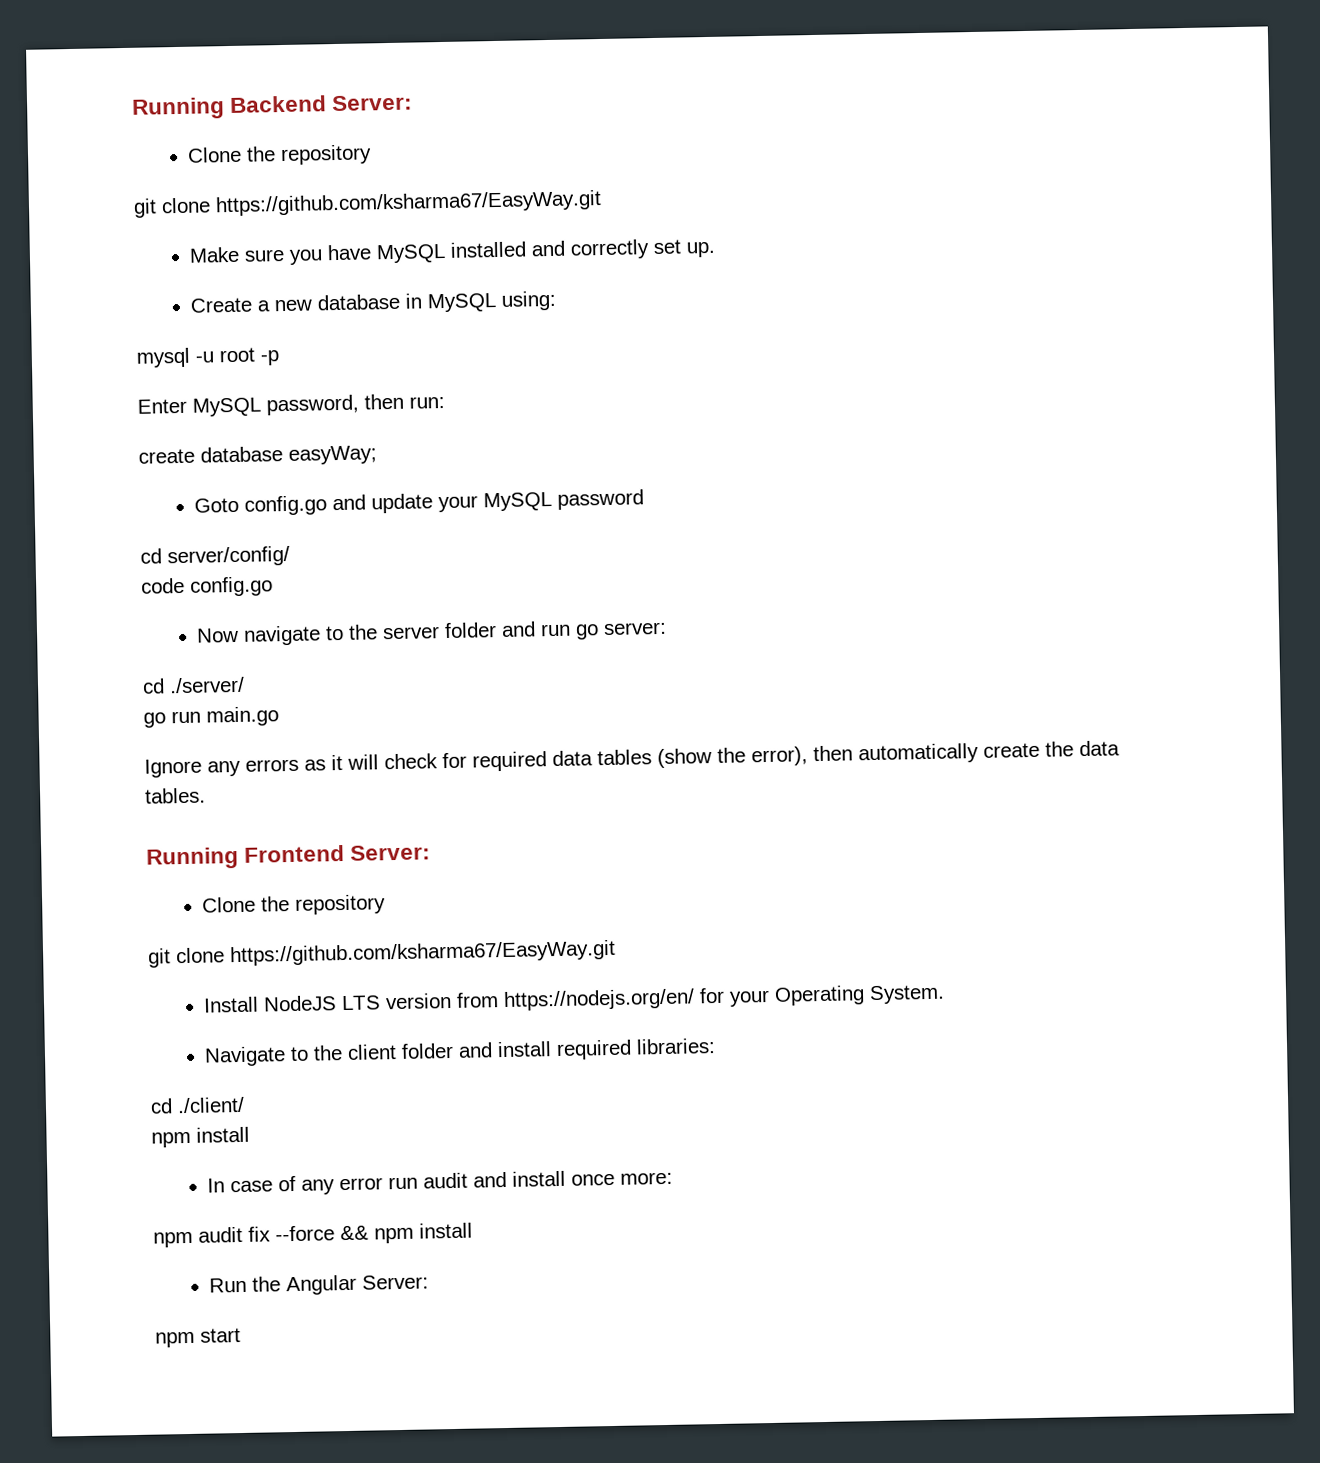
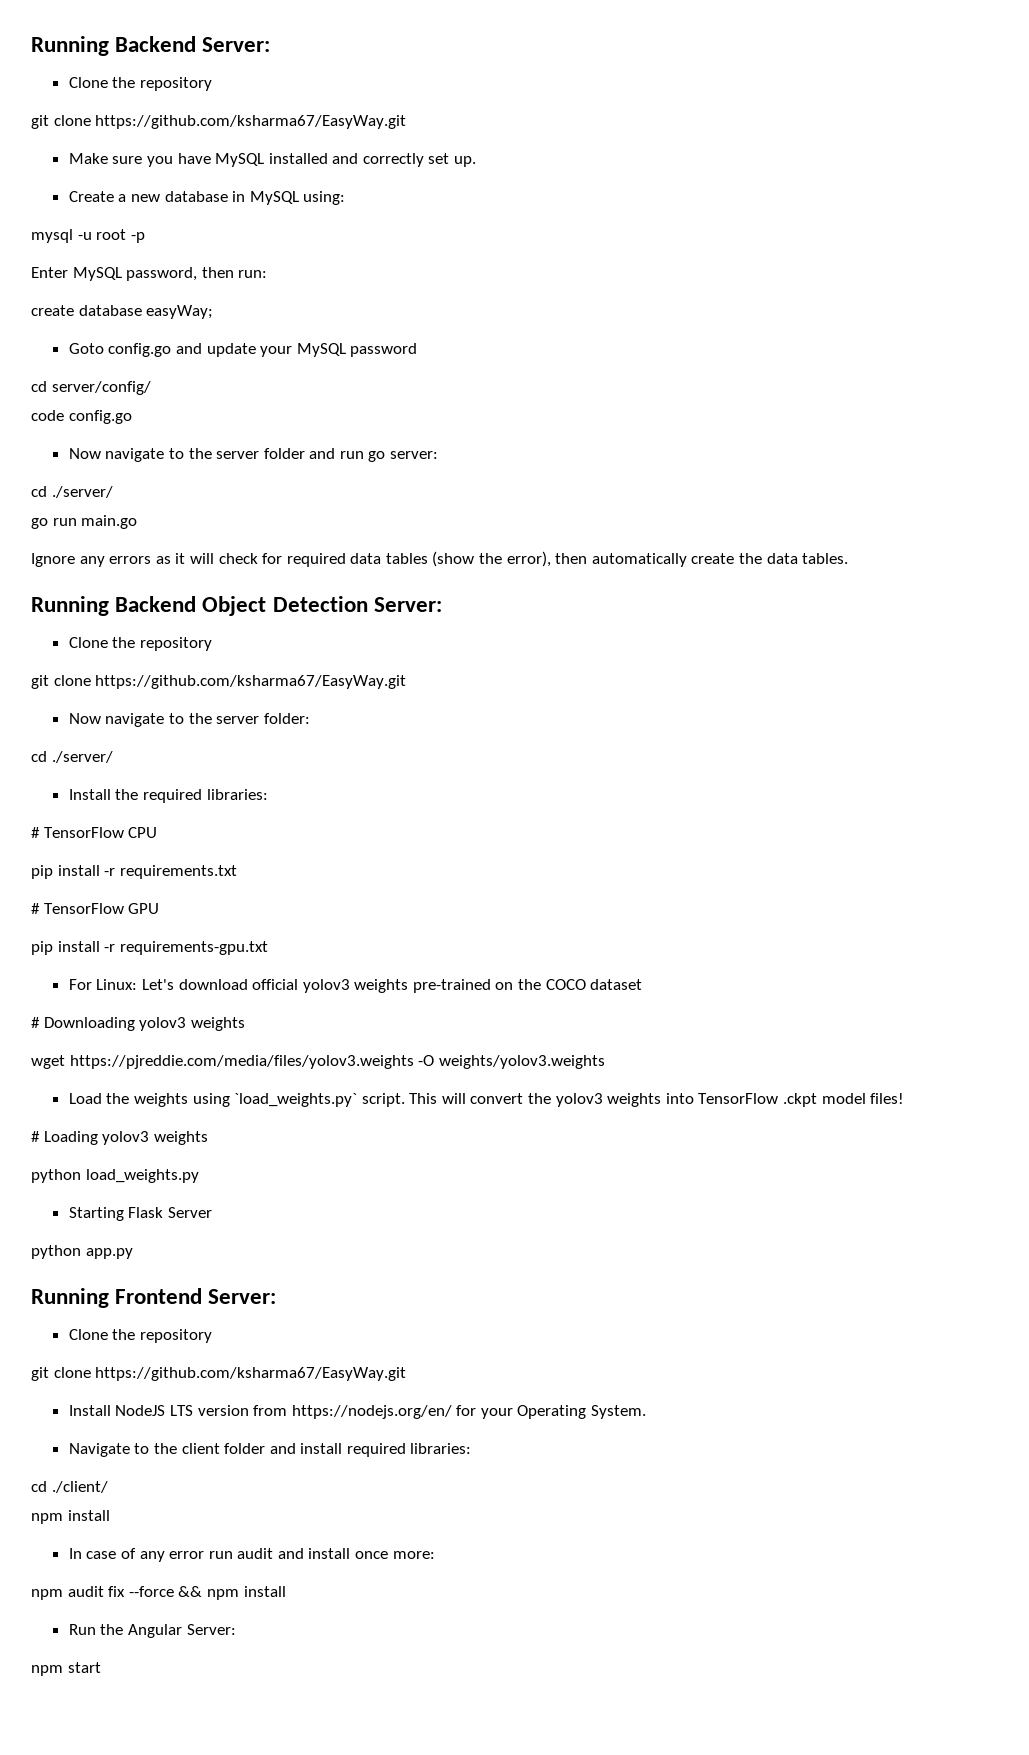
+ Running Backend Object Detection Server:
+ Clone the repository
+ git clone https://github.com/ksharma67/EasyWay.git
+ Now navigate to the server folder:
+ cd ./server/
+ Install the required libraries:
+ # TensorFlow CPU
+ pip install -r requirements.txt
+ # TensorFlow GPU
+ pip install -r requirements-gpu.txt
+ For Linux: Let's download official yolov3 weights pre-trained on the COCO dataset
+ # Downloading yolov3 weights
+ wget https://pjreddie.com/media/files/yolov3.weights -O weights/yolov3.weights
+ Load the weights using `load_weights.py` script. This will convert the yolov3 weights into TensorFlow .ckpt model files!
+ # Loading yolov3 weights
+ python load_weights.py
+ Starting Flask Server
+ python app.py

